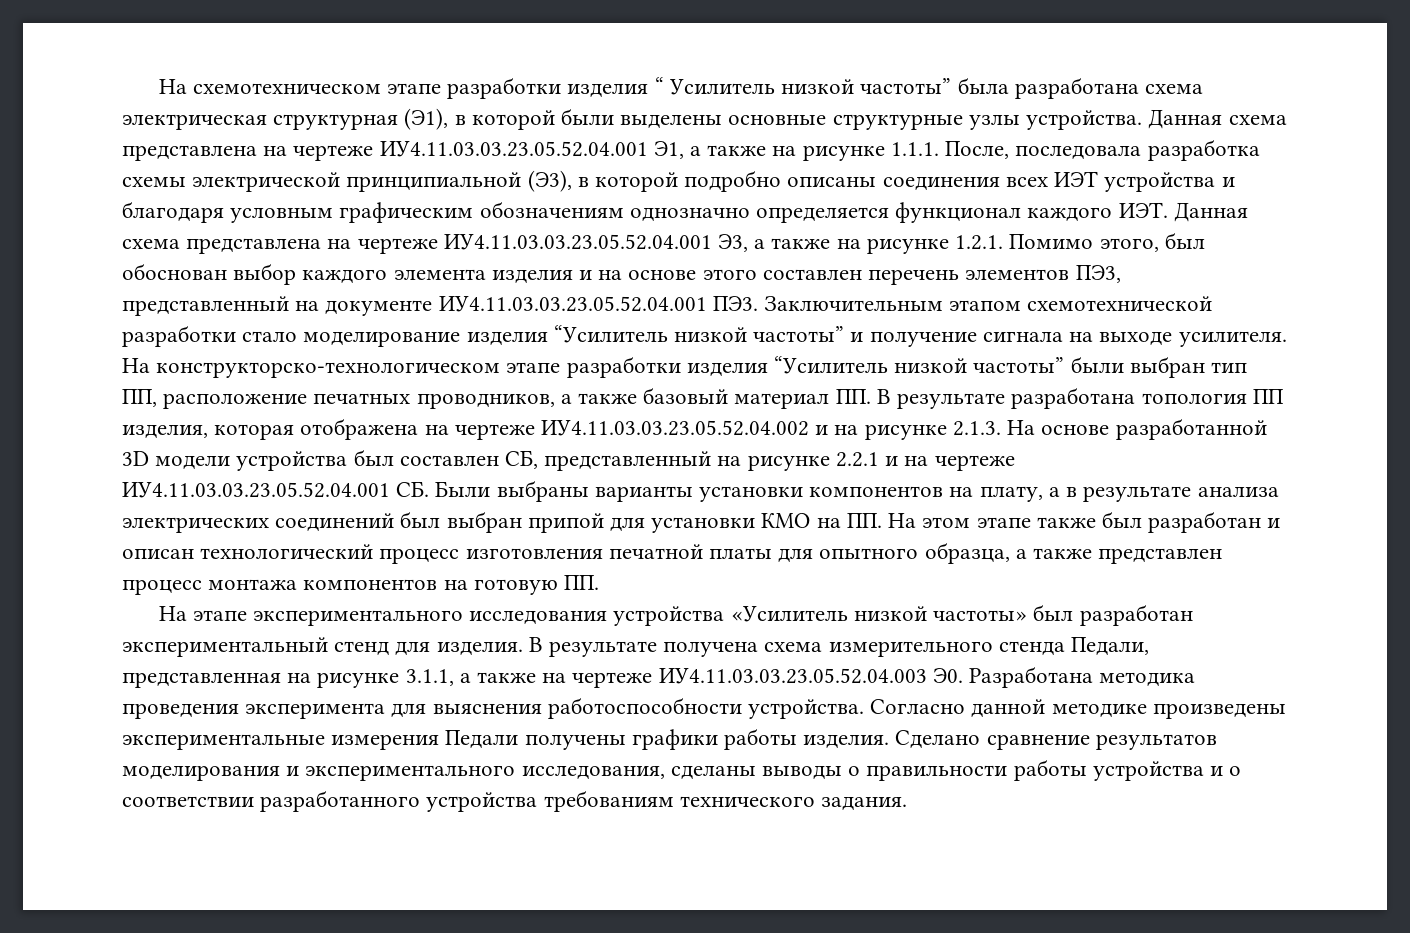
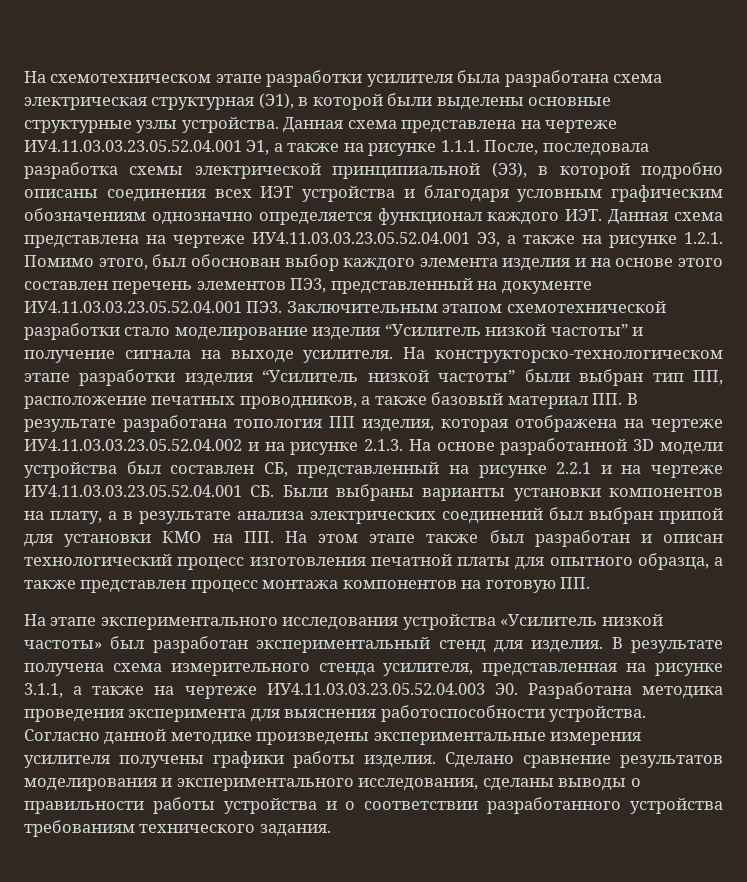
- На схемотехническом этапе разработки изделия “ Усилитель низкой частоты” была разработана схема электрическая структурная (Э1), в которой были выделены основные структурные узлы устройства.
+ На схемотехническом этапе разработки усилителя была разработана схема электрическая структурная (Э1), в которой были выделены основные структурные узлы устройства.
- В результате получена схема измерительного стенда Педали, представленная на рисунке 3.1.1, а также на чертеже ИУ4.11.03.03.23.05.52.04.003 Э0. Разработана методика проведения эксперимента для выяснения работоспособности устройства.
+ В результате получена схема измерительного стенда усилителя, представленная на рисунке 3.1.1, а также на чертеже ИУ4.11.03.03.23.05.52.04.003 Э0. Разработана методика проведения эксперимента для выяснения работоспособности устройства.
- Согласно данной методике произведены экспериментальные измерения Педали получены графики работы изделия.
+ Согласно данной методике произведены экспериментальные измерения усилителя получены графики работы изделия.

